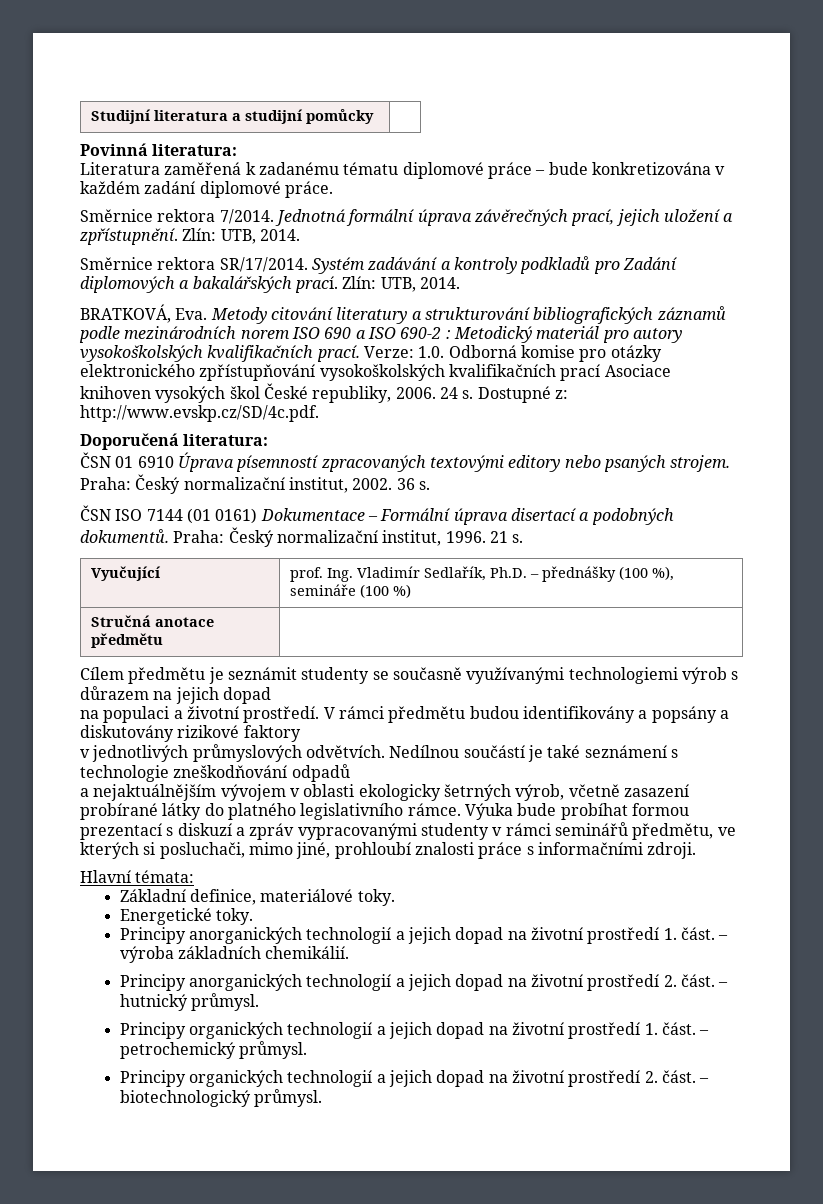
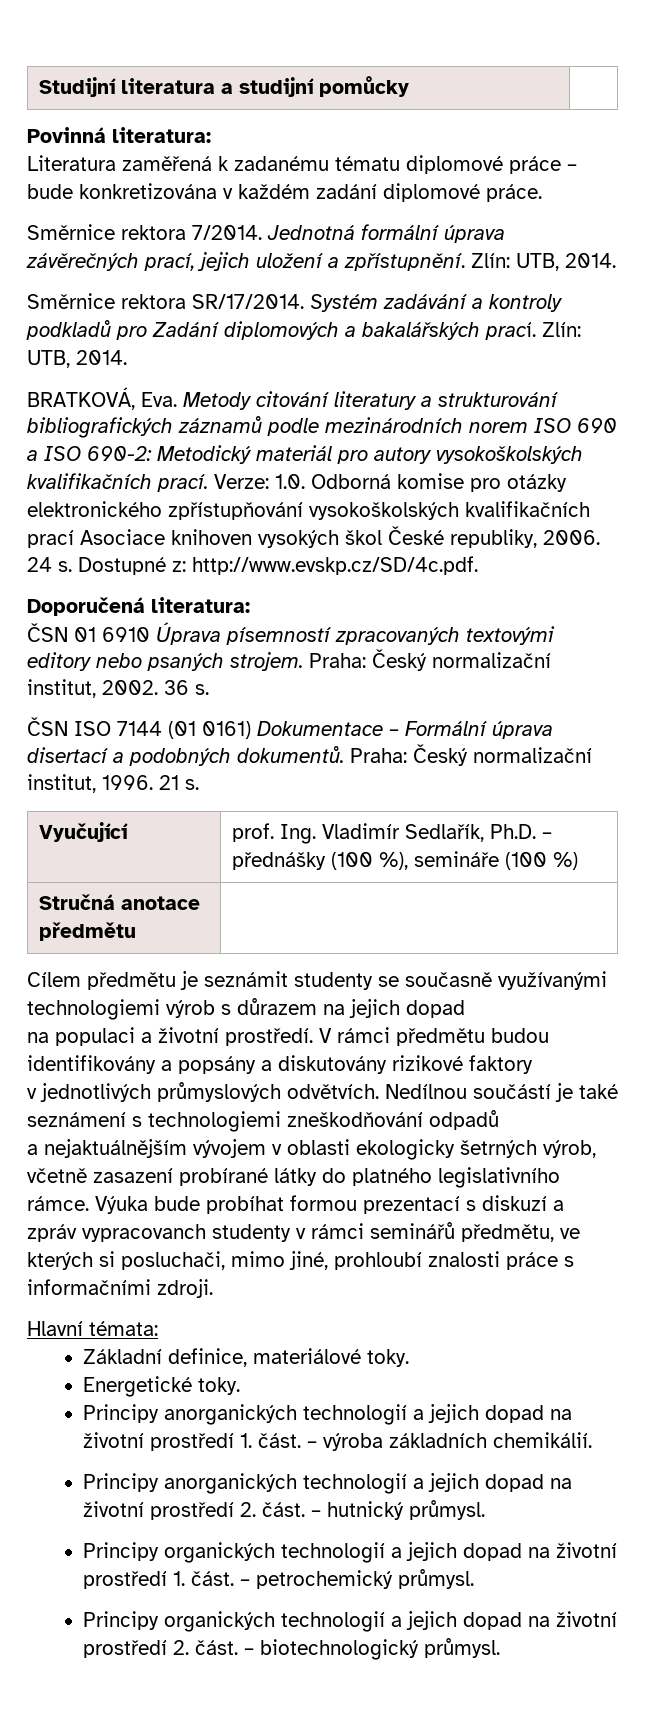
- BRATKOVÁ, Eva. Metody citování literatury a strukturování bibliografických záznamů podle mezinárodních norem ISO 690 a ISO 690-2 : Metodický materiál pro autory vysokoškolských kvalifikačních prací.
+ BRATKOVÁ, Eva. Metody citování literatury a strukturování bibliografických záznamů podle mezinárodních norem ISO 690 a ISO 690-2: Metodický materiál pro autory vysokoškolských kvalifikačních prací.
- Nedílnou součástí je také seznámení s technologie zneškodňování odpadů
+ Nedílnou součástí je také seznámení s technologiemi zneškodňování odpadů
- Výuka bude probíhat formou prezentací s diskuzí a zpráv vypracovanými studenty v rámci seminářů předmětu, ve kterých si posluchači, mimo jiné, prohloubí znalosti práce s informačními zdroji.
+ Výuka bude probíhat formou prezentací s diskuzí a zpráv vypracovanch studenty v rámci seminářů předmětu, ve kterých si posluchači, mimo jiné, prohloubí znalosti práce s informačními zdroji.

